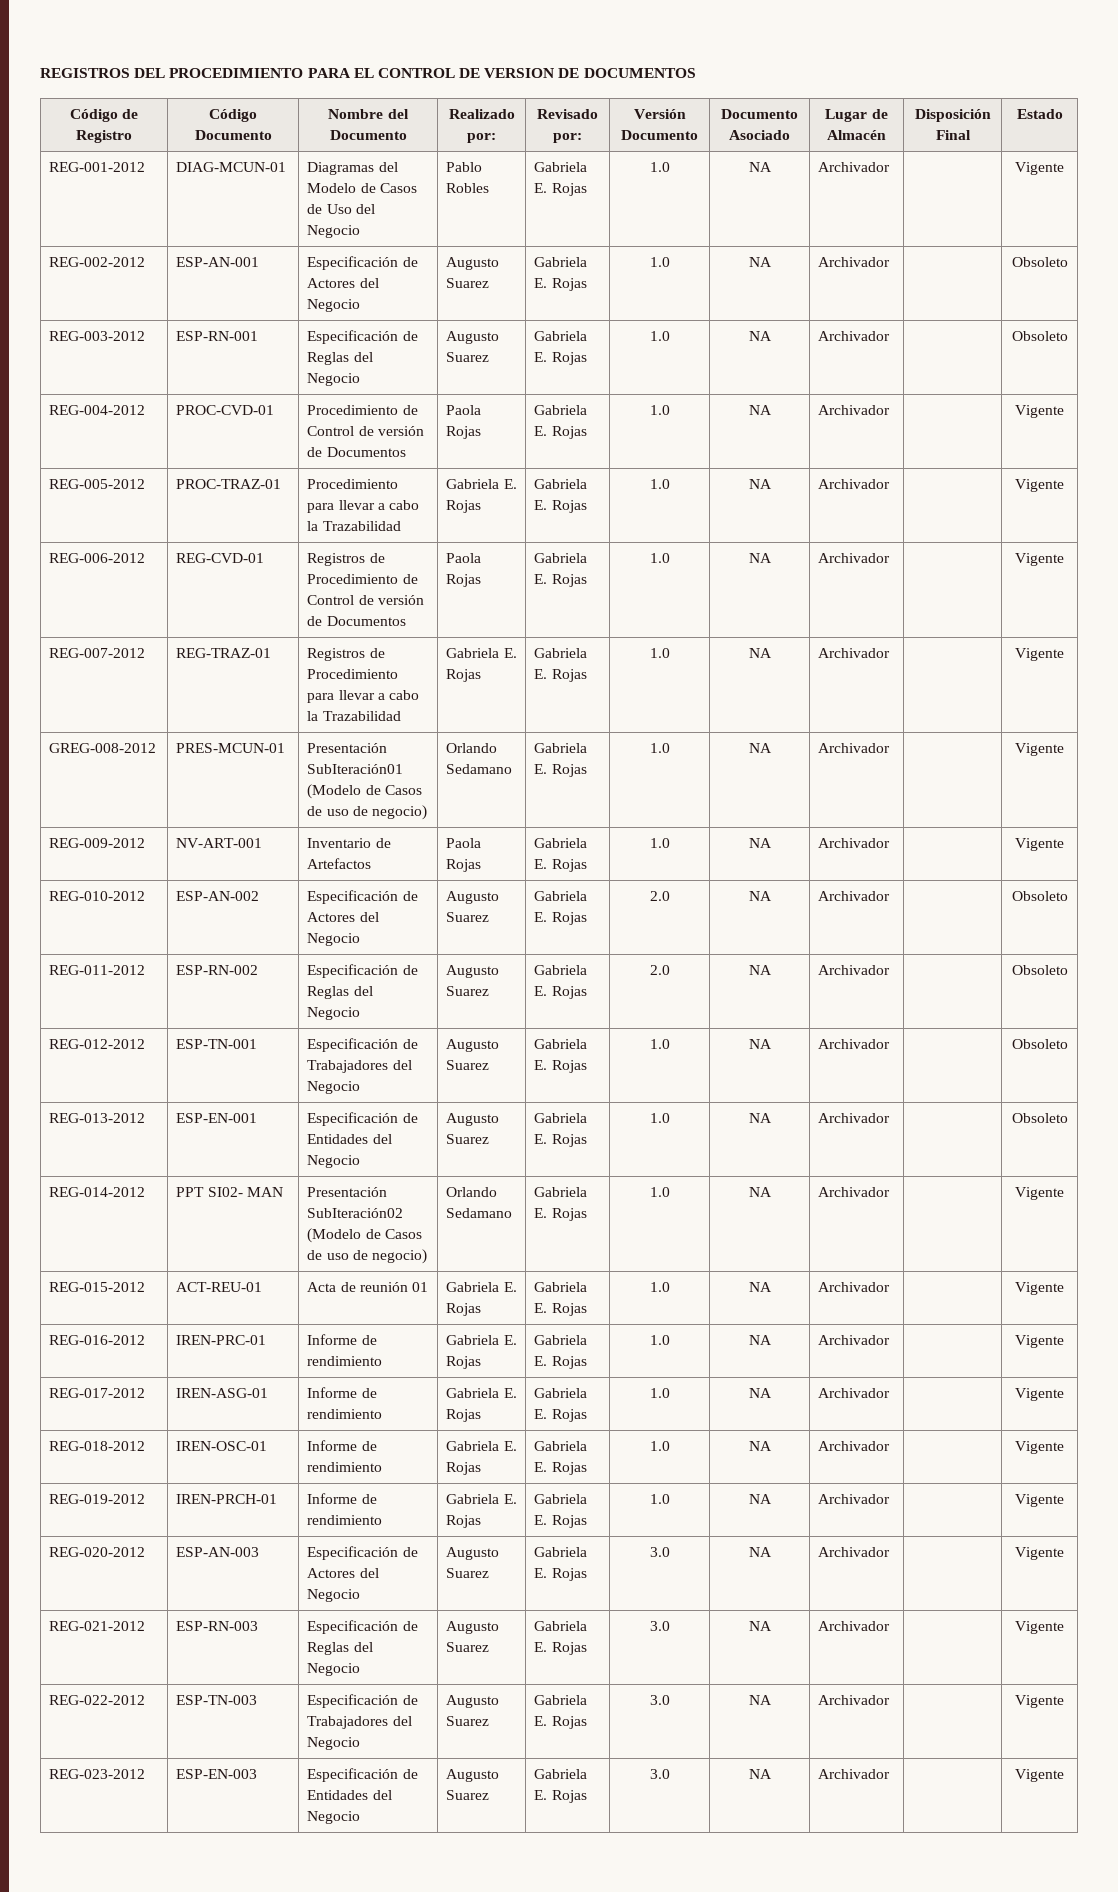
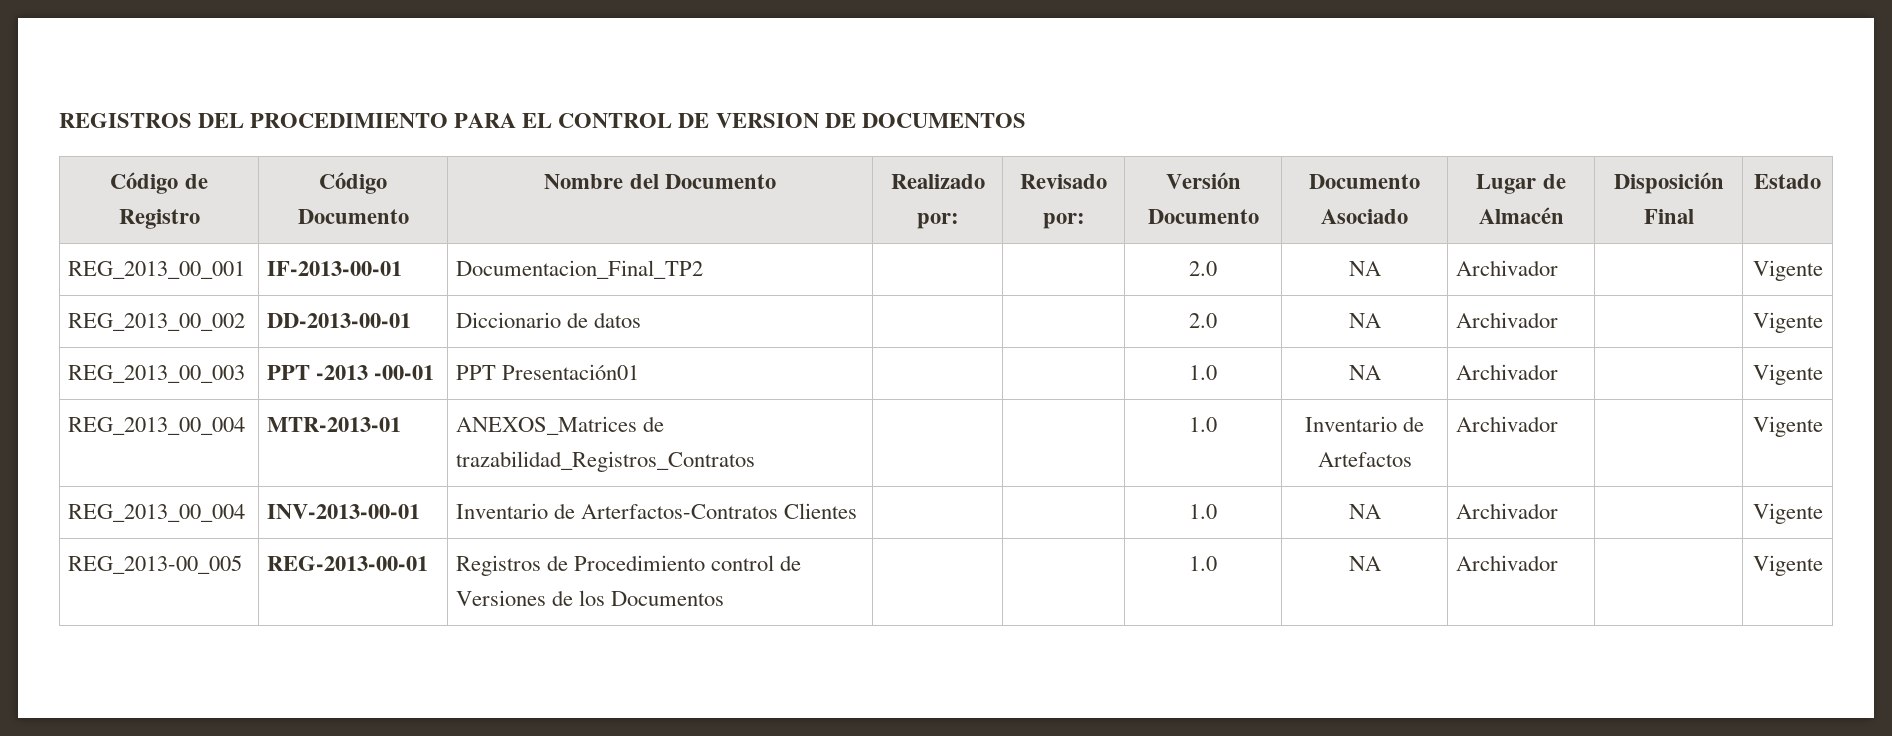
- REG-001-2012 | DIAG-MCUN-01 | Diagramas del Modelo de Casos de Uso del Negocio | Pablo Robles | Gabriela E. Rojas | 1.0 | NA | Archivador | | Vigente
- REG-002-2012 | ESP-AN-001 | Especificación de Actores del Negocio | Augusto Suarez | Gabriela E. Rojas | 1.0 | NA | Archivador | | Obsoleto
- REG-003-2012 | ESP-RN-001 | Especificación de Reglas del Negocio | Augusto Suarez | Gabriela E. Rojas | 1.0 | NA | Archivador | | Obsoleto
- REG-004-2012 | PROC-CVD-01 | Procedimiento de Control de versión de Documentos | Paola Rojas | Gabriela E. Rojas | 1.0 | NA | Archivador | | Vigente
- REG-005-2012 | PROC-TRAZ-01 | Procedimiento para llevar a cabo la Trazabilidad | Gabriela E. Rojas | Gabriela E. Rojas | 1.0 | NA | Archivador | | Vigente
- REG-006-2012 | REG-CVD-01 | Registros de Procedimiento de Control de versión de Documentos | Paola Rojas | Gabriela E. Rojas | 1.0 | NA | Archivador | | Vigente
- REG-007-2012 | REG-TRAZ-01 | Registros de Procedimiento para llevar a cabo la Trazabilidad | Gabriela E. Rojas | Gabriela E. Rojas | 1.0 | NA | Archivador | | Vigente
- GREG-008-2012 | PRES-MCUN-01 | Presentación SubIteración01 (Modelo de Casos de uso de negocio) | Orlando Sedamano | Gabriela E. Rojas | 1.0 | NA | Archivador | | Vigente
- REG-009-2012 | NV-ART-001 | Inventario de Artefactos | Paola Rojas | Gabriela E. Rojas | 1.0 | NA | Archivador | | Vigente
- REG-010-2012 | ESP-AN-002 | Especificación de Actores del Negocio | Augusto Suarez | Gabriela E. Rojas | 2.0 | NA | Archivador | | Obsoleto
- REG-011-2012 | ESP-RN-002 | Especificación de Reglas del Negocio | Augusto Suarez | Gabriela E. Rojas | 2.0 | NA | Archivador | | Obsoleto
- REG-012-2012 | ESP-TN-001 | Especificación de Trabajadores del Negocio | Augusto Suarez | Gabriela E. Rojas | 1.0 | NA | Archivador | | Obsoleto
- REG-013-2012 | ESP-EN-001 | Especificación de Entidades del Negocio | Augusto Suarez | Gabriela E. Rojas | 1.0 | NA | Archivador | | Obsoleto
- REG-014-2012 | PPT SI02- MAN | Presentación SubIteración02 (Modelo de Casos de uso de negocio) | Orlando Sedamano | Gabriela E. Rojas | 1.0 | NA | Archivador | | Vigente
- REG-015-2012 | ACT-REU-01 | Acta de reunión 01 | Gabriela E. Rojas | Gabriela E. Rojas | 1.0 | NA | Archivador | | Vigente
- REG-016-2012 | IREN-PRC-01 | Informe de rendimiento | Gabriela E. Rojas | Gabriela E. Rojas | 1.0 | NA | Archivador | | Vigente
- REG-017-2012 | IREN-ASG-01 | Informe de rendimiento | Gabriela E. Rojas | Gabriela E. Rojas | 1.0 | NA | Archivador | | Vigente
- REG-018-2012 | IREN-OSC-01 | Informe de rendimiento | Gabriela E. Rojas | Gabriela E. Rojas | 1.0 | NA | Archivador | | Vigente
- REG-019-2012 | IREN-PRCH-01 | Informe de rendimiento | Gabriela E. Rojas | Gabriela E. Rojas | 1.0 | NA | Archivador | | Vigente
- REG-020-2012 | ESP-AN-003 | Especificación de Actores del Negocio | Augusto Suarez | Gabriela E. Rojas | 3.0 | NA | Archivador | | Vigente
- REG-021-2012 | ESP-RN-003 | Especificación de Reglas del Negocio | Augusto Suarez | Gabriela E. Rojas | 3.0 | NA | Archivador | | Vigente
- REG-022-2012 | ESP-TN-003 | Especificación de Trabajadores del Negocio | Augusto Suarez | Gabriela E. Rojas | 3.0 | NA | Archivador | | Vigente
- REG-023-2012 | ESP-EN-003 | Especificación de Entidades del Negocio | Augusto Suarez | Gabriela E. Rojas | 3.0 | NA | Archivador | | Vigente
+ REG_2013_00_001 | IF-2013-00-01 | Documentacion_Final_TP2 | | | 2.0 | NA | Archivador | | Vigente
+ REG_2013_00_002 | DD-2013-00-01 | Diccionario de datos | | | 2.0 | NA | Archivador | | Vigente
+ REG_2013_00_003 | PPT -2013 -00-01 | PPT Presentación01 | | | 1.0 | NA | Archivador | | Vigente
+ REG_2013_00_004 | MTR-2013-01 | ANEXOS_Matrices de trazabilidad_Registros_Contratos | | | 1.0 | Inventario de Artefactos | Archivador | | Vigente
+ REG_2013_00_004 | INV-2013-00-01 | Inventario de Arterfactos-Contratos Clientes | | | 1.0 | NA | Archivador | | Vigente
+ REG_2013-00_005 | REG-2013-00-01 | Registros de Procedimiento control de Versiones de los Documentos | | | 1.0 | NA | Archivador | | Vigente

